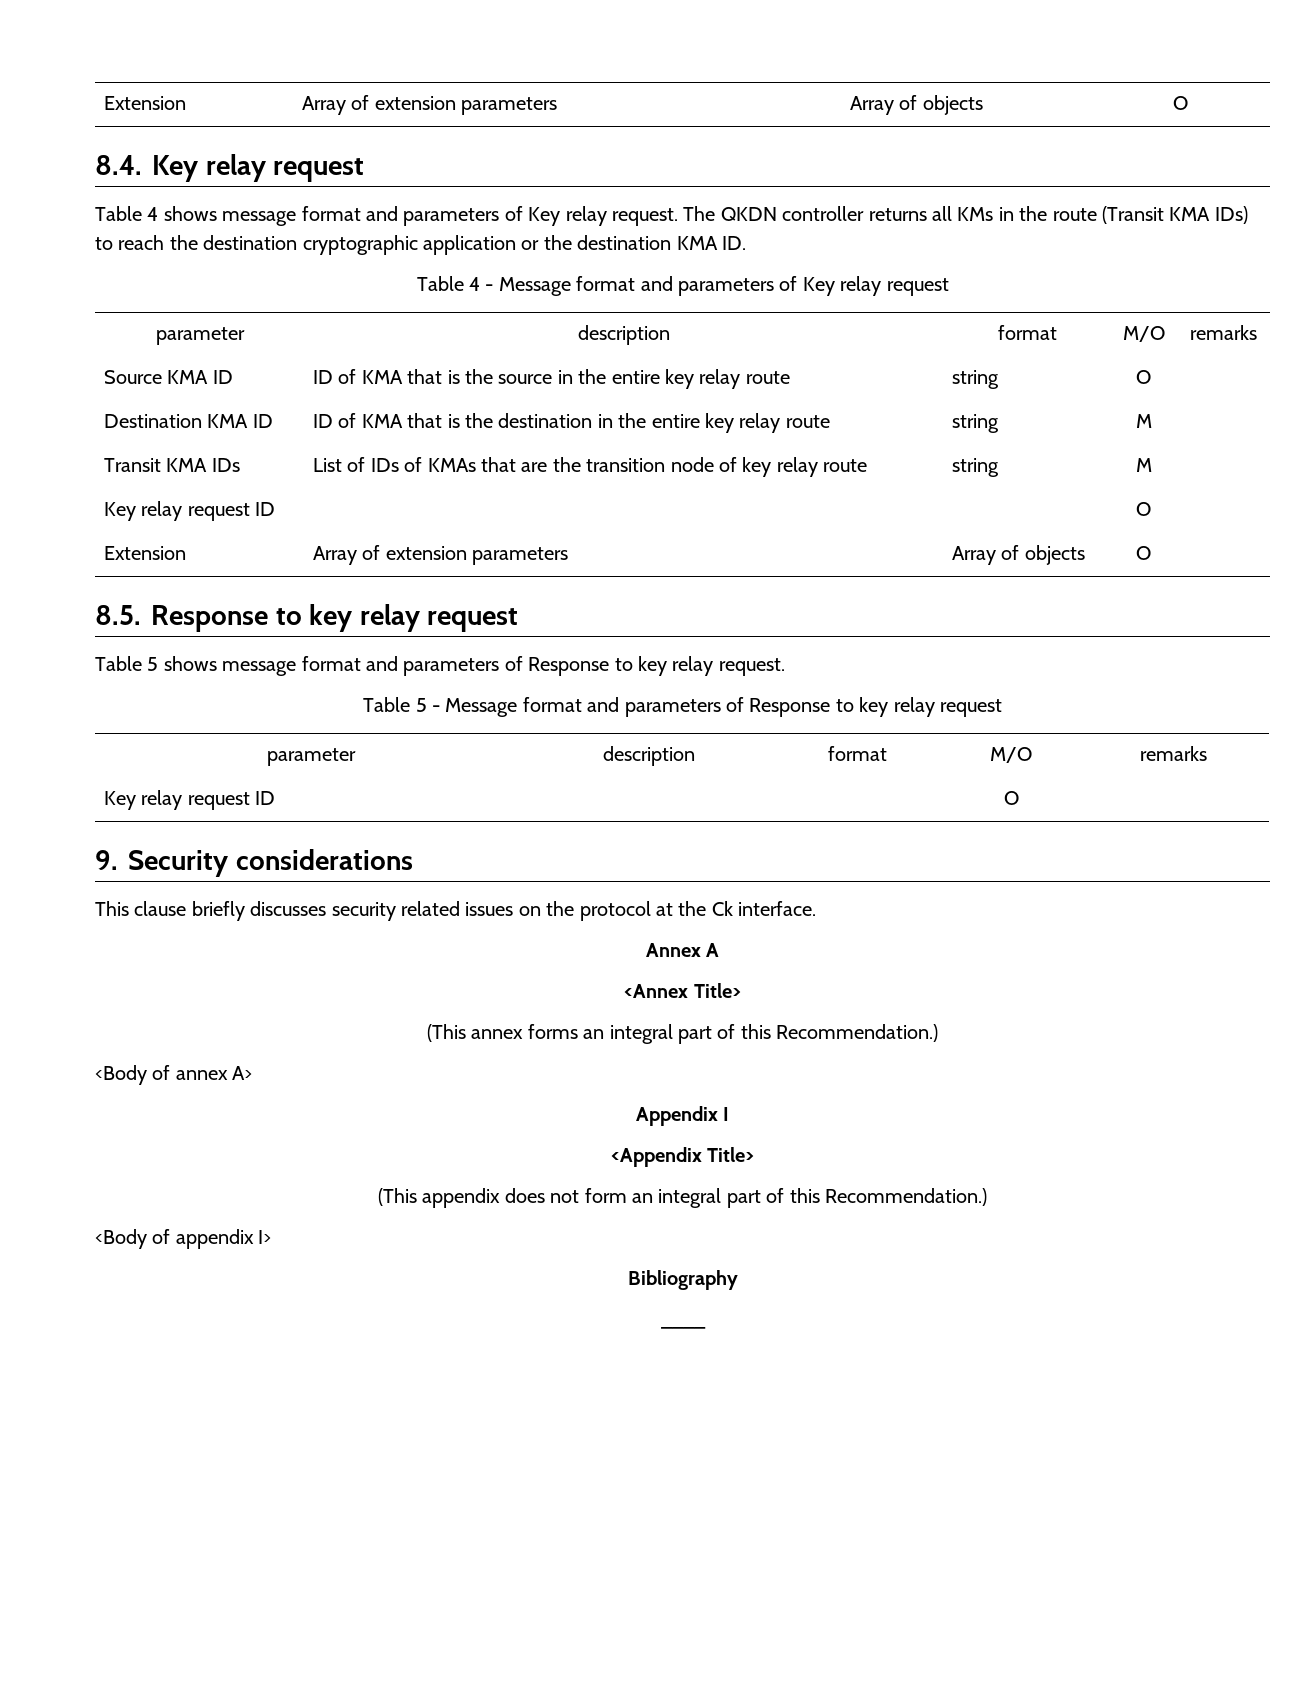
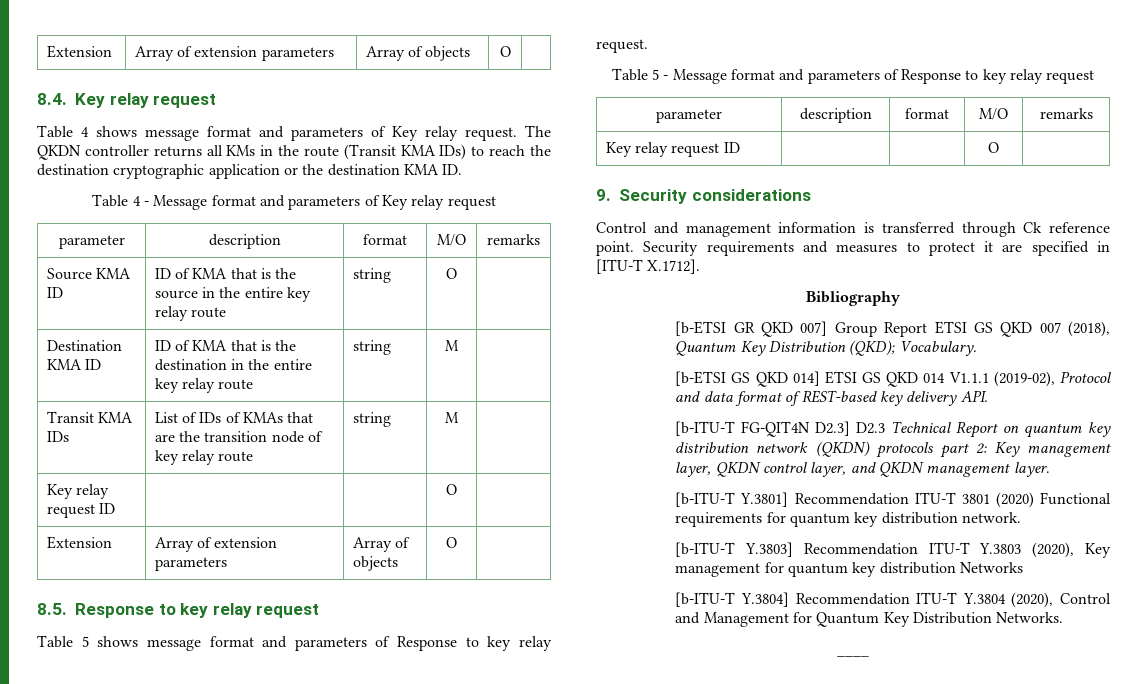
- This clause briefly discusses security related issues on the protocol at the Ck interface.
- Annex A
- <Annex Title>
- (This annex forms an integral part of this Recommendation.)
- <Body of annex A>
- Appendix I
- <Appendix Title>
- (This appendix does not form an integral part of this Recommendation.)
- <Body of appendix I>
+ Control and management information is transferred through Ck reference point. Security requirements and measures to protect it are specified in [ITU-T X.1712].
  Bibliography
+ [b-ETSI GR QKD 007] Group Report ETSI GS QKD 007 (2018), Quantum Key Distribution (QKD); Vocabulary.
+ [b-ETSI GS QKD 014] ETSI GS QKD 014 V1.1.1 (2019-02), Protocol and data format of REST-based key delivery API.
+ [b-ITU-T FG-QIT4N D2.3] D2.3 Technical Report on quantum key distribution network (QKDN) protocols part 2: Key management layer, QKDN control layer, and QKDN management layer.
+ [b-ITU-T Y.3801] Recommendation ITU-T 3801 (2020) Functional requirements for quantum key distribution network.
+ [b-ITU-T Y.3803] Recommendation ITU-T Y.3803 (2020), Key management for quantum key distribution Networks
+ [b-ITU-T Y.3804] Recommendation ITU-T Y.3804 (2020), Control and Management for Quantum Key Distribution Networks.

